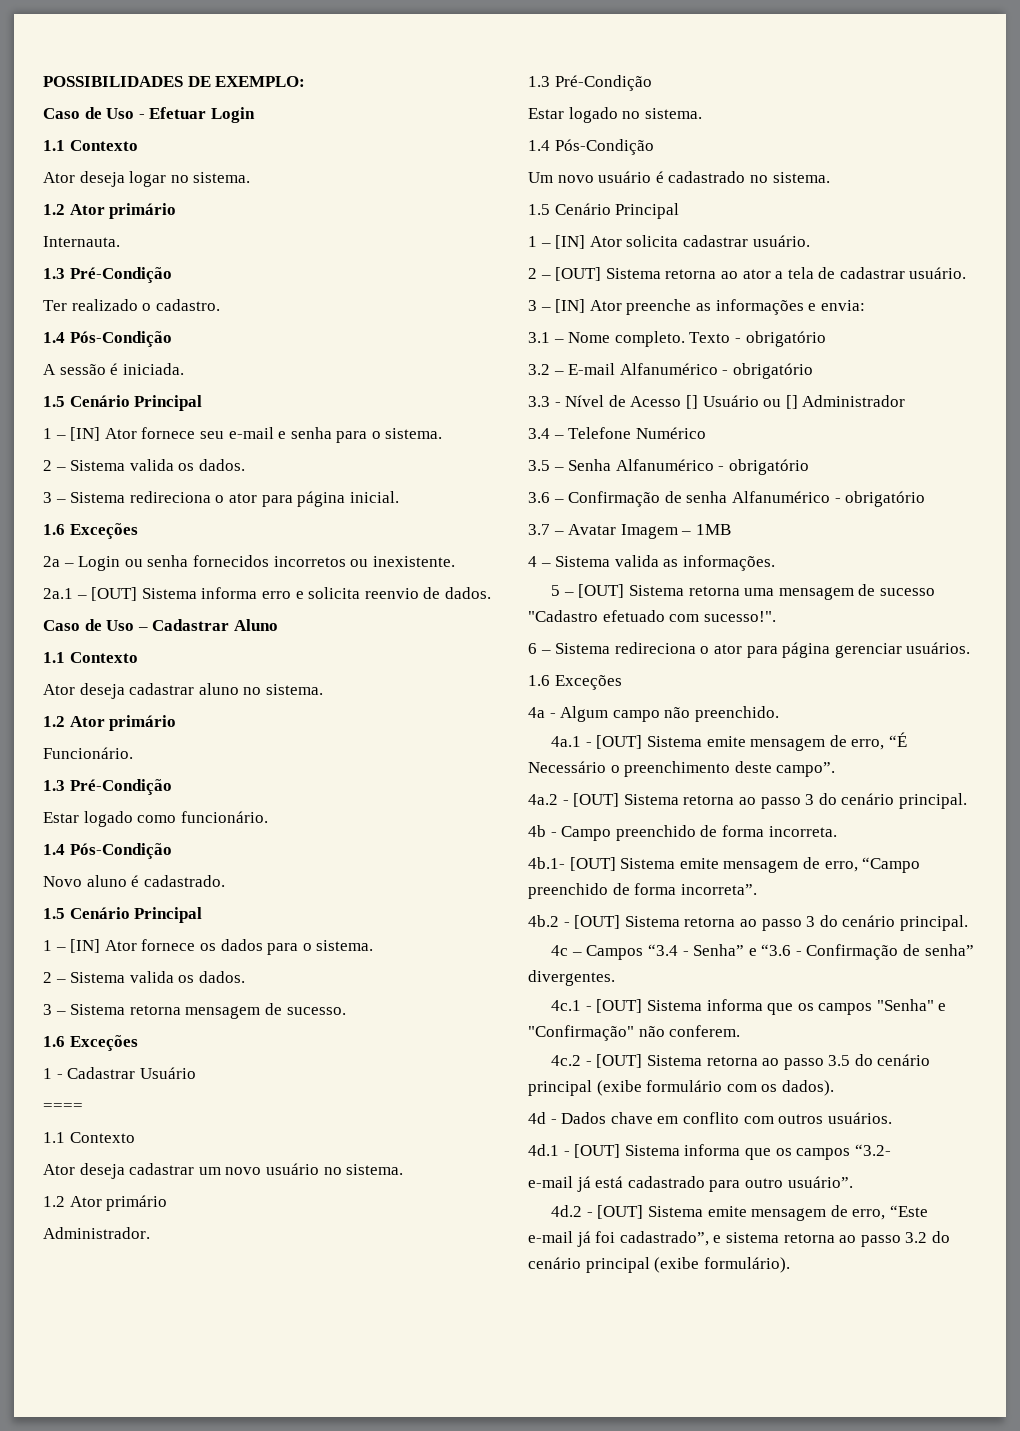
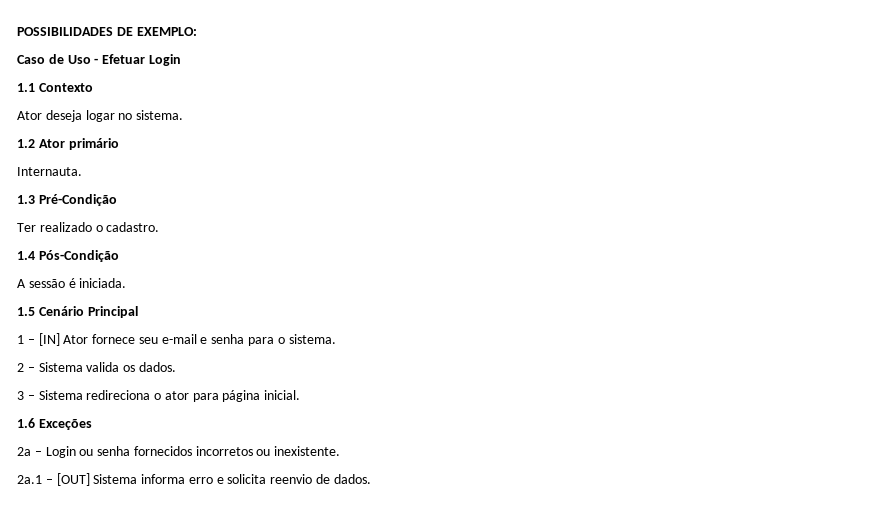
- Caso de Uso – Cadastrar Aluno
- 1.1 Contexto
- Ator deseja cadastrar aluno no sistema.
- 1.2 Ator primário
- Funcionário.
- 1.3 Pré-Condição
- Estar logado como funcionário.
- 1.4 Pós-Condição
- Novo aluno é cadastrado.
- 1.5 Cenário Principal
- 1 – [IN] Ator fornece os dados para o sistema.
- 2 – Sistema valida os dados.
- 3 – Sistema retorna mensagem de sucesso.
- 1.6 Exceções
- 1 - Cadastrar Usuário
- ====
- 1.1 Contexto
- Ator deseja cadastrar um novo usuário no sistema.
- 1.2 Ator primário
- Administrador.
- 1.3 Pré-Condição
- Estar logado no sistema.
- 1.4 Pós-Condição
- Um novo usuário é cadastrado no sistema.
- 1.5 Cenário Principal
- 1 – [IN] Ator solicita cadastrar usuário.
- 2 – [OUT] Sistema retorna ao ator a tela de cadastrar usuário.
- 3 – [IN] Ator preenche as informações e envia:
- 3.1 – Nome completo. Texto - obrigatório
- 3.2 – E-mail Alfanumérico - obrigatório
- 3.3 - Nível de Acesso [] Usuário ou [] Administrador
- 3.4 – Telefone Numérico
- 3.5 – Senha Alfanumérico - obrigatório
- 3.6 – Confirmação de senha Alfanumérico - obrigatório
- 3.7 – Avatar Imagem – 1MB
- 4 – Sistema valida as informações.
- 5 – [OUT] Sistema retorna uma mensagem de sucesso "Cadastro efetuado com sucesso!".
- 6 – Sistema redireciona o ator para página gerenciar usuários.
- 1.6 Exceções
- 4a - Algum campo não preenchido.
- 4a.1 - [OUT] Sistema emite mensagem de erro, “É Necessário o preenchimento deste campo”.
- 4a.2 - [OUT] Sistema retorna ao passo 3 do cenário principal.
- 4b - Campo preenchido de forma incorreta.
- 4b.1- [OUT] Sistema emite mensagem de erro, “Campo preenchido de forma incorreta”.
- 4b.2 - [OUT] Sistema retorna ao passo 3 do cenário principal.
- 4c – Campos “3.4 - Senha” e “3.6 - Confirmação de senha” divergentes.
- 4c.1 - [OUT] Sistema informa que os campos "Senha" e "Confirmação" não conferem.
- 4c.2 - [OUT] Sistema retorna ao passo 3.5 do cenário principal (exibe formulário com os dados).
- 4d - Dados chave em conflito com outros usuários.
- 4d.1 - [OUT] Sistema informa que os campos “3.2-
- e-mail já está cadastrado para outro usuário”.
- 4d.2 - [OUT] Sistema emite mensagem de erro, “Este e-mail já foi cadastrado”, e sistema retorna ao passo 3.2 do cenário principal (exibe formulário).

